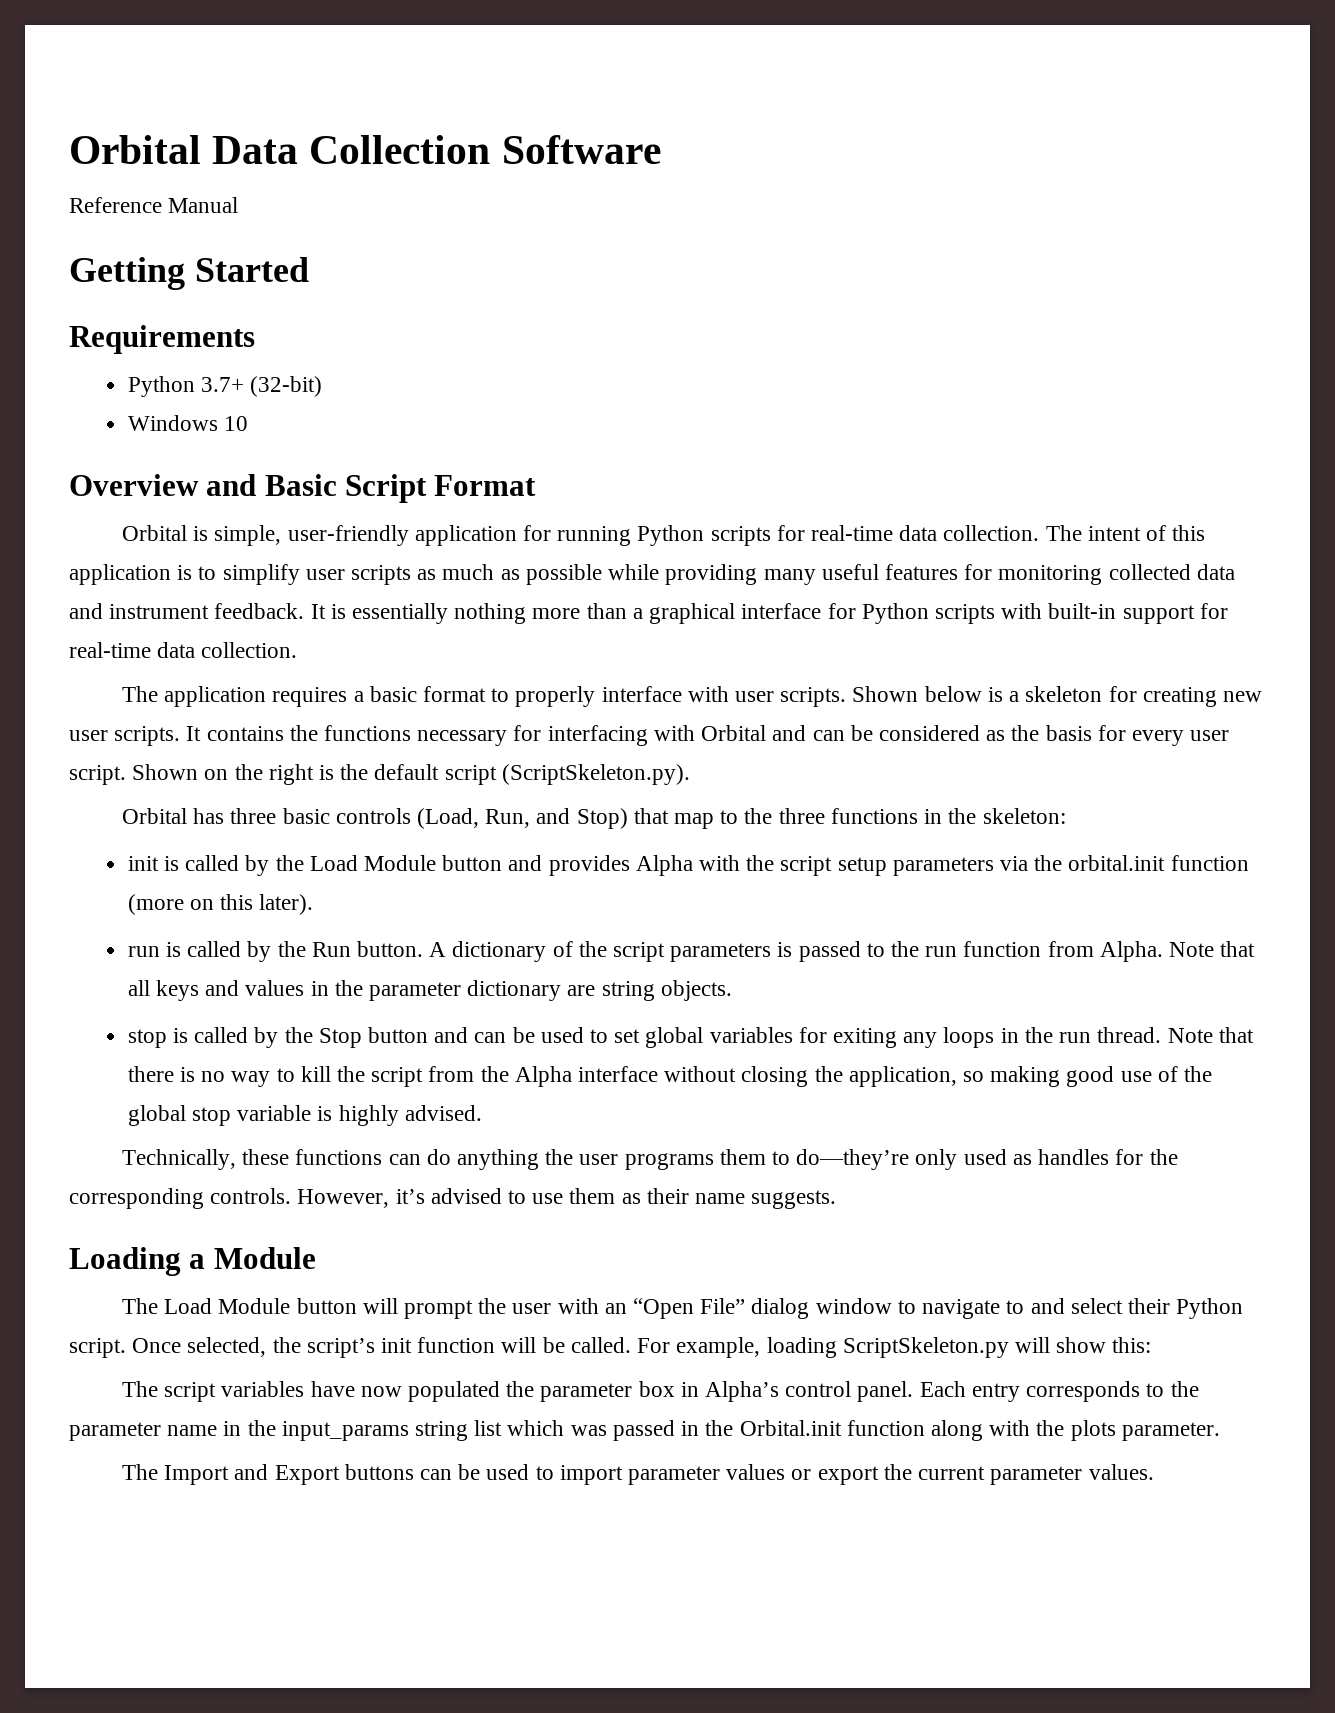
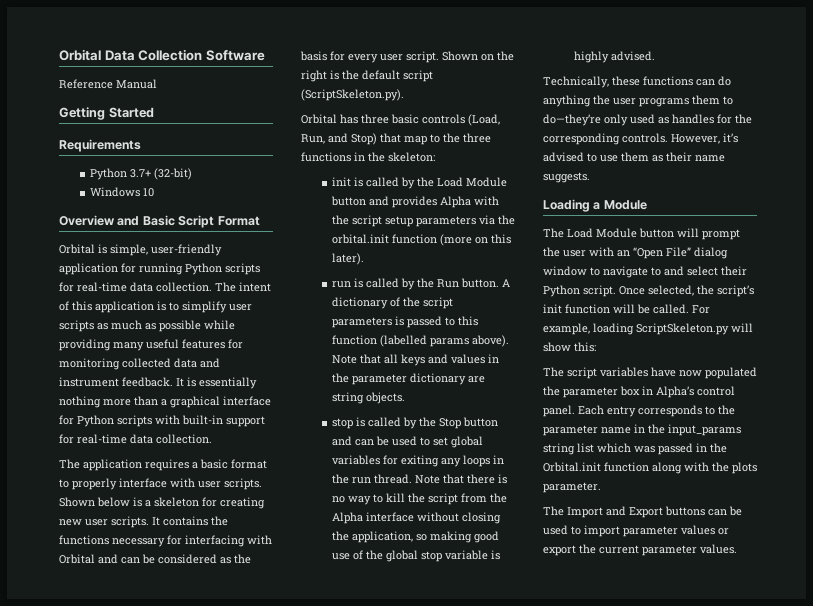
- A dictionary of the script parameters is passed to the run function from Alpha.
+ A dictionary of the script parameters is passed to this function (labelled params above).

